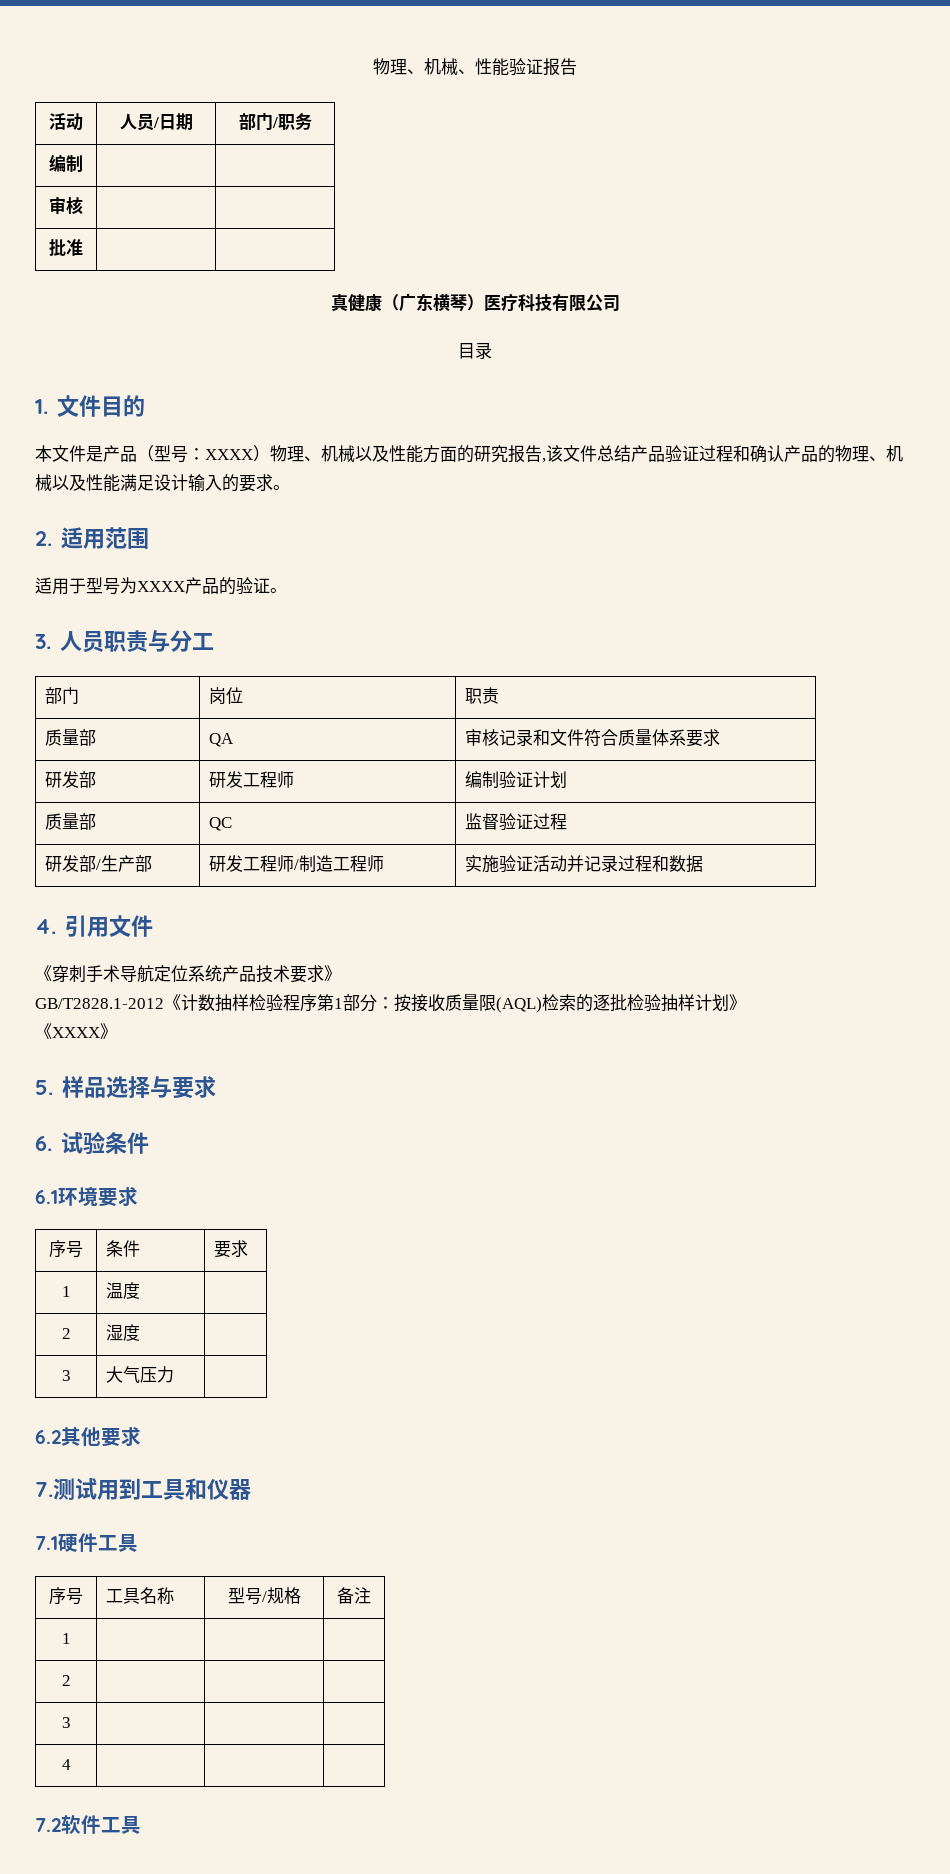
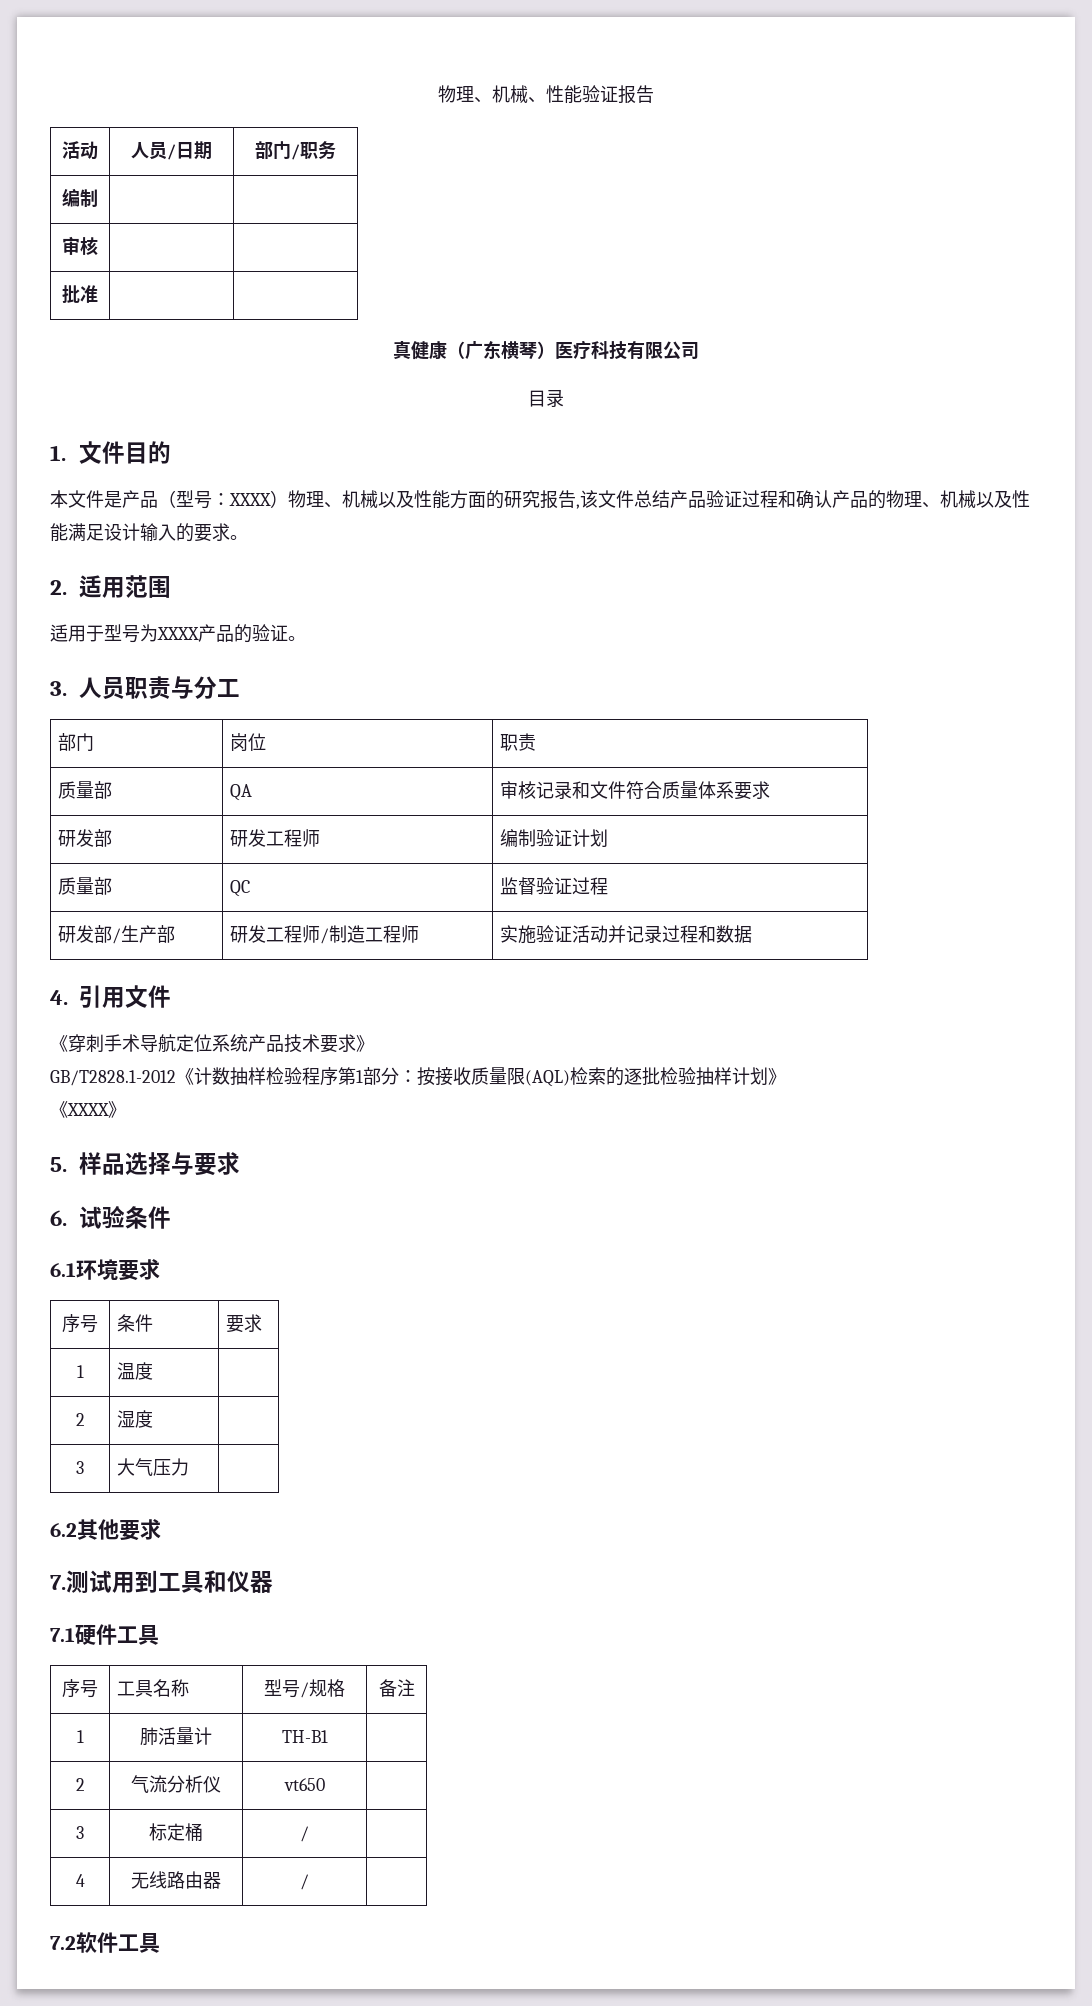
- 1 | | |
- 2 | | |
- 3 | | |
+ 1 | 肺活量计 | TH-B1 |
+ 2 | 气流分析仪 | vt650 |
+ 3 | 标定桶 | / |
- 4 | | |
+ 4 | 无线路由器 | / |

